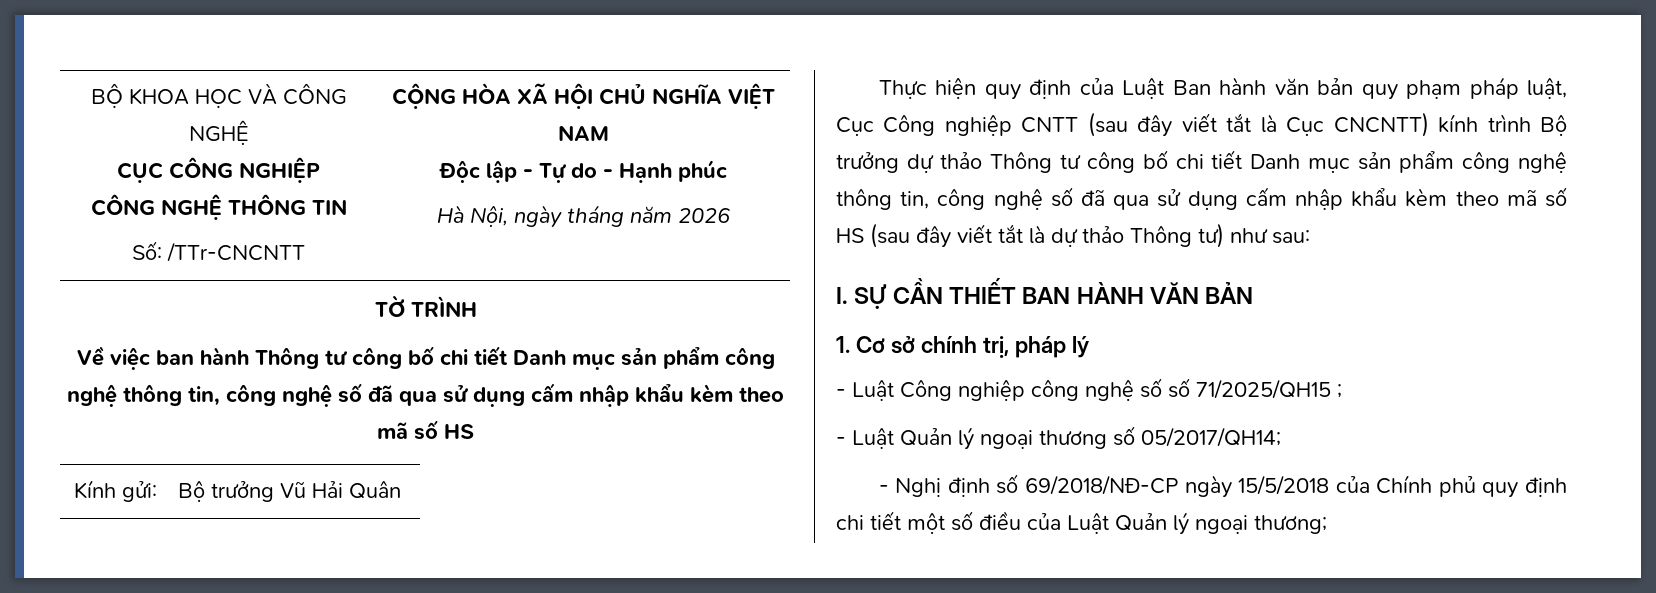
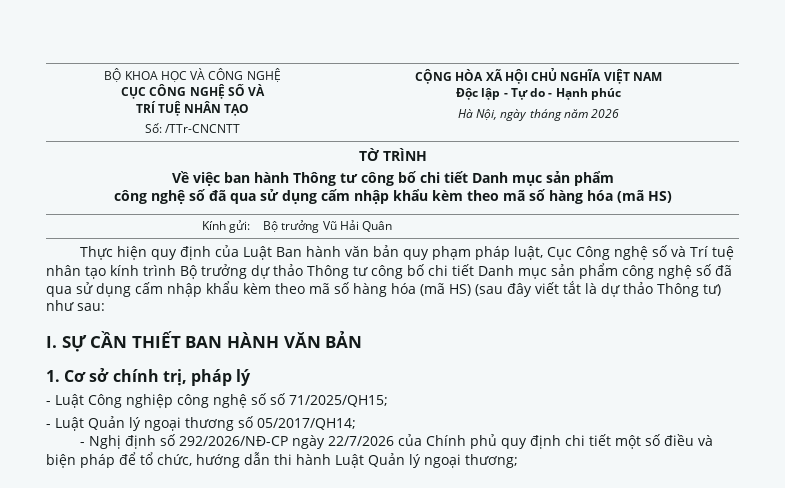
  BỘ KHOA HỌC VÀ CÔNG NGHỆ
- CỤC CÔNG NGHIỆP
- CÔNG NGHỆ THÔNG TIN
+ CỤC CÔNG NGHỆ SỐ VÀ
+ TRÍ TUỆ NHÂN TẠO
- Về việc ban hành Thông tư công bố chi tiết Danh mục sản phẩm công nghệ thông tin, công nghệ số đã qua sử dụng cấm nhập khẩu kèm theo mã số HS
+ Về việc ban hành Thông tư công bố chi tiết Danh mục sản phẩm
+ công nghệ số đã qua sử dụng cấm nhập khẩu kèm theo mã số hàng hóa (mã HS)
- Thực hiện quy định của Luật Ban hành văn bản quy phạm pháp luật, Cục Công nghiệp CNTT (sau đây viết tắt là Cục CNCNTT) kính trình Bộ trưởng dự thảo Thông tư công bố chi tiết Danh mục sản phẩm công nghệ thông tin, công nghệ số đã qua sử dụng cấm nhập khẩu kèm theo mã số HS (sau đây viết tắt là dự thảo Thông tư) như sau:
+ Thực hiện quy định của Luật Ban hành văn bản quy phạm pháp luật, Cục Công nghệ số và Trí tuệ nhân tạo kính trình Bộ trưởng dự thảo Thông tư công bố chi tiết Danh mục sản phẩm công nghệ số đã qua sử dụng cấm nhập khẩu kèm theo mã số hàng hóa (mã HS) (sau đây viết tắt là dự thảo Thông tư) như sau:
- - Luật Công nghiệp công nghệ số số 71/2025/QH15 ;
+ - Luật Công nghiệp công nghệ số số 71/2025/QH15;
- - Nghị định số 69/2018/NĐ-CP ngày 15/5/2018 của Chính phủ quy định chi tiết một số điều của Luật Quản lý ngoại thương;
+ - Nghị định số 292/2026/NĐ-CP ngày 22/7/2026 của Chính phủ quy định chi tiết một số điều và biện pháp để tổ chức, hướng dẫn thi hành Luật Quản lý ngoại thương;

